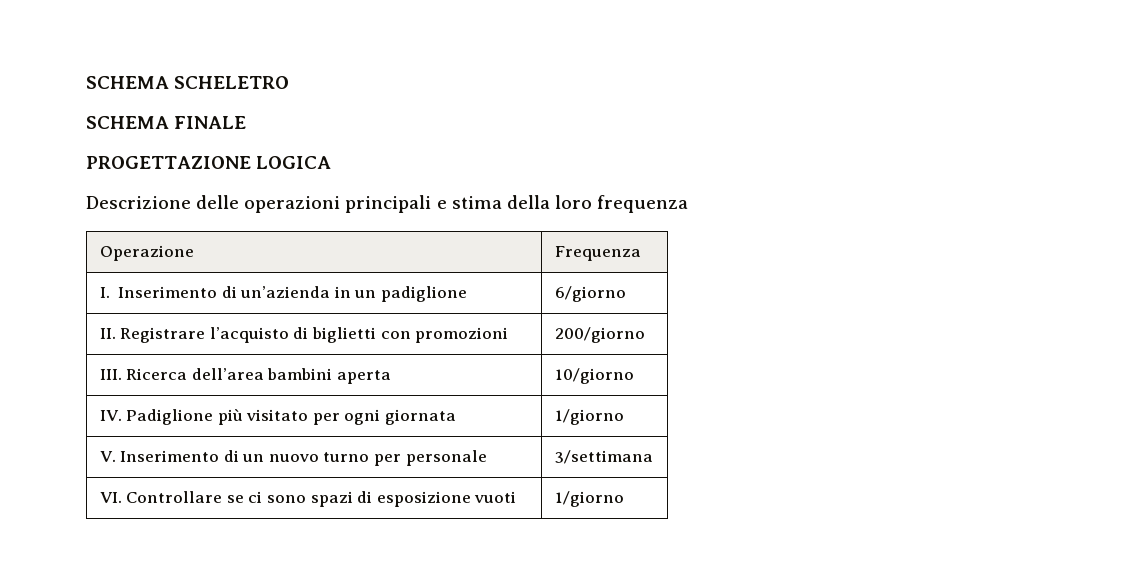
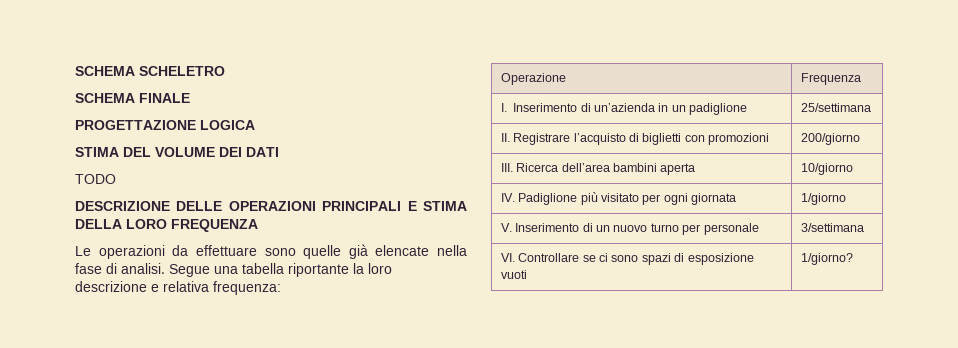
- Descrizione delle operazioni principali e stima della loro frequenza
+ STIMA DEL VOLUME DEI DATI
+ TODO
+ DESCRIZIONE DELLE OPERAZIONI PRINCIPALI E STIMA DELLA LORO FREQUENZA
+ Le operazioni da effettuare sono quelle già elencate nella fase di analisi. Segue una tabella riportante la loro descrizione e relativa frequenza:
- I. Inserimento di un’azienda in un padiglione | 6/giorno
+ I. Inserimento di un’azienda in un padiglione | 25/settimana
- VI. Controllare se ci sono spazi di esposizione vuoti | 1/giorno
+ VI. Controllare se ci sono spazi di esposizione vuoti | 1/giorno?

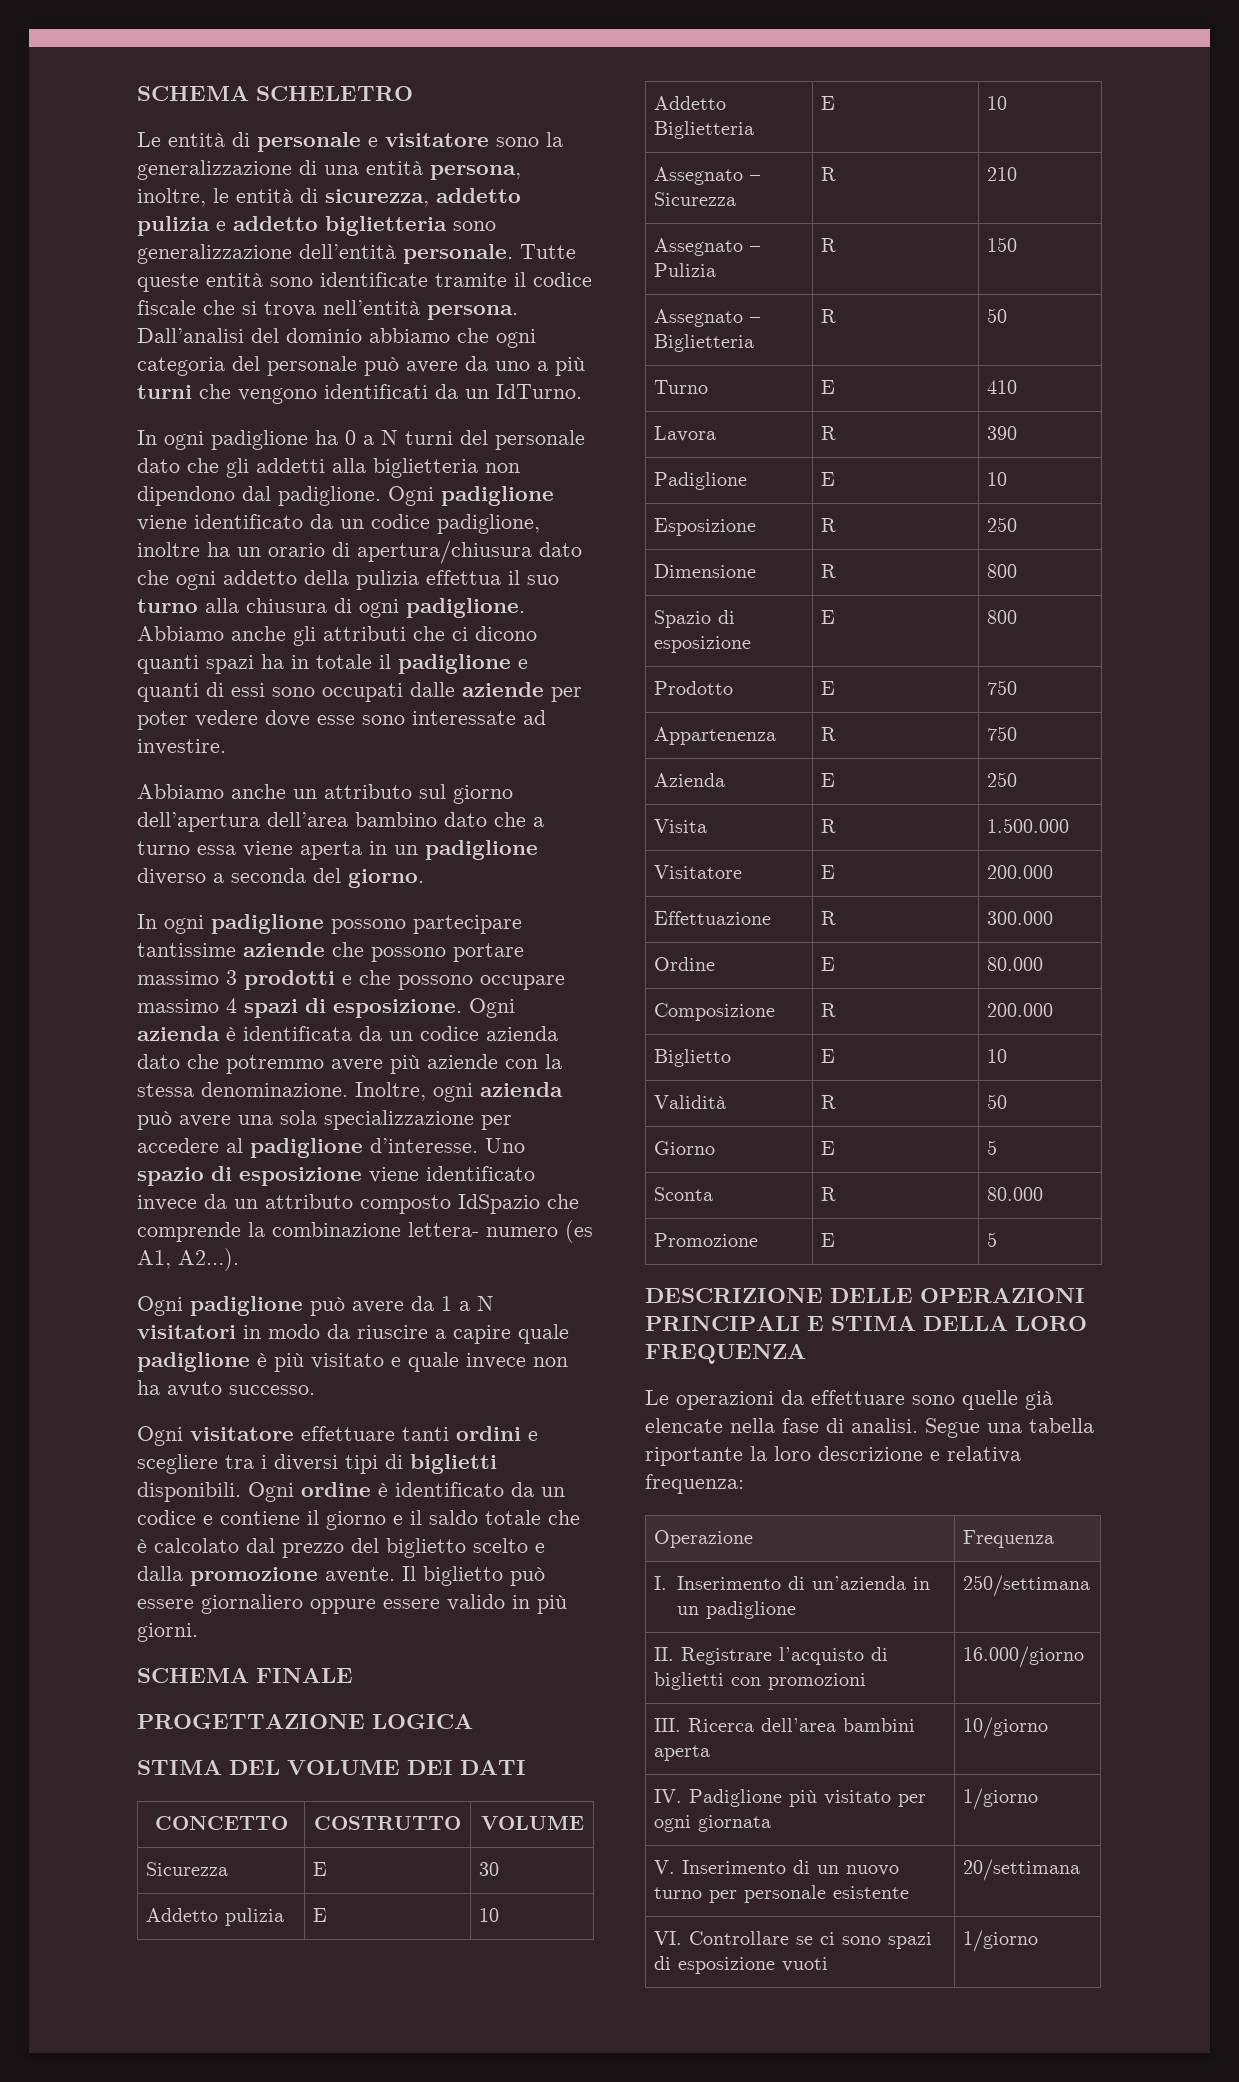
+ Le entità di personale e visitatore sono la generalizzazione di una entità persona, inoltre, le entità di sicurezza, addetto pulizia e addetto biglietteria sono generalizzazione dell’entità personale. Tutte queste entità sono identificate tramite il codice fiscale che si trova nell’entità persona. Dall’analisi del dominio abbiamo che ogni categoria del personale può avere da uno a più turni che vengono identificati da un IdTurno.
+ In ogni padiglione ha 0 a N turni del personale dato che gli addetti alla biglietteria non dipendono dal padiglione. Ogni padiglione viene identificato da un codice padiglione, inoltre ha un orario di apertura/chiusura dato che ogni addetto della pulizia effettua il suo turno alla chiusura di ogni padiglione. Abbiamo anche gli attributi che ci dicono quanti spazi ha in totale il padiglione e quanti di essi sono occupati dalle aziende per poter vedere dove esse sono interessate ad investire.
+ Abbiamo anche un attributo sul giorno dell’apertura dell’area bambino dato che a turno essa viene aperta in un padiglione diverso a seconda del giorno.
+ In ogni padiglione possono partecipare tantissime aziende che possono portare massimo 3 prodotti e che possono occupare massimo 4 spazi di esposizione. Ogni azienda è identificata da un codice azienda dato che potremmo avere più aziende con la stessa denominazione. Inoltre, ogni azienda può avere una sola specializzazione per accedere al padiglione d’interesse. Uno spazio di esposizione viene identificato invece da un attributo composto IdSpazio che comprende la combinazione lettera- numero (es A1, A2…).
+ Ogni padiglione può avere da 1 a N visitatori in modo da riuscire a capire quale padiglione è più visitato e quale invece non ha avuto successo.
+ Ogni visitatore effettuare tanti ordini e scegliere tra i diversi tipi di biglietti disponibili. Ogni ordine è identificato da un codice e contiene il giorno e il saldo totale che è calcolato dal prezzo del biglietto scelto e dalla promozione avente. Il biglietto può essere giornaliero oppure essere valido in più giorni.
- TODO
+ CONCETTO | COSTRUTTO | VOLUME
+ Sicurezza | E | 30
+ Addetto pulizia | E | 10
+ Addetto Biglietteria | E | 10
+ Assegnato – Sicurezza | R | 210
+ Assegnato – Pulizia | R | 150
+ Assegnato – Biglietteria | R | 50
+ Turno | E | 410
+ Lavora | R | 390
+ Padiglione | E | 10
+ Esposizione | R | 250
+ Dimensione | R | 800
+ Spazio di esposizione | E | 800
+ Prodotto | E | 750
+ Appartenenza | R | 750
+ Azienda | E | 250
+ Visita | R | 1.500.000
+ Visitatore | E | 200.000
+ Effettuazione | R | 300.000
+ Ordine | E | 80.000
+ Composizione | R | 200.000
+ Biglietto | E | 10
+ Validità | R | 50
+ Giorno | E | 5
+ Sconta | R | 80.000
+ Promozione | E | 5
- I. Inserimento di un’azienda in un padiglione | 25/settimana
+ I. Inserimento di un’azienda in un padiglione | 250/settimana
- II. Registrare l’acquisto di biglietti con promozioni | 200/giorno
+ II. Registrare l’acquisto di biglietti con promozioni | 16.000/giorno
- V. Inserimento di un nuovo turno per personale | 3/settimana
+ V. Inserimento di un nuovo turno per personale esistente | 20/settimana
- VI. Controllare se ci sono spazi di esposizione vuoti | 1/giorno?
+ VI. Controllare se ci sono spazi di esposizione vuoti | 1/giorno

